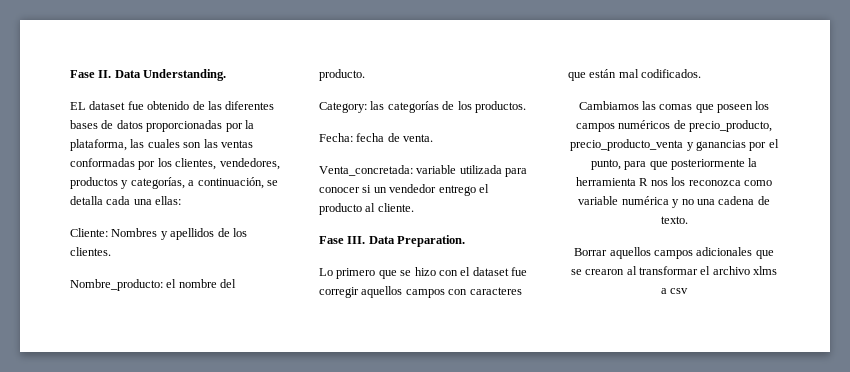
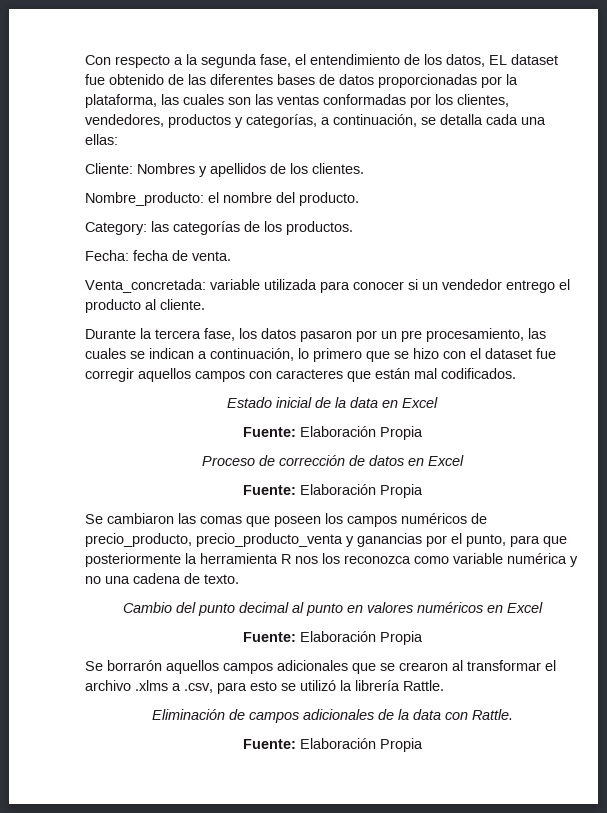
- Fase II. Data Understanding.
- EL dataset fue obtenido de las diferentes bases de datos proporcionadas por la plataforma, las cuales son las ventas conformadas por los clientes, vendedores, productos y categorías, a continuación, se detalla cada una ellas:
+ Con respecto a la segunda fase, el entendimiento de los datos, EL dataset fue obtenido de las diferentes bases de datos proporcionadas por la plataforma, las cuales son las ventas conformadas por los clientes, vendedores, productos y categorías, a continuación, se detalla cada una ellas:
- Fase III. Data Preparation.
- Lo primero que se hizo con el dataset fue corregir aquellos campos con caracteres que están mal codificados.
+ Durante la tercera fase, los datos pasaron por un pre procesamiento, las cuales se indican a continuación, lo primero que se hizo con el dataset fue corregir aquellos campos con caracteres que están mal codificados.
- Cambiamos las comas que poseen los campos numéricos de precio_producto, precio_producto_venta y ganancias por el punto, para que posteriormente la herramienta R nos los reconozca como variable numérica y no una cadena de texto.
+ Estado inicial de la data en Excel
+ Fuente: Elaboración Propia
+ Proceso de corrección de datos en Excel
+ Fuente: Elaboración Propia
+ Se cambiaron las comas que poseen los campos numéricos de precio_producto, precio_producto_venta y ganancias por el punto, para que posteriormente la herramienta R nos los reconozca como variable numérica y no una cadena de texto.
- Borrar aquellos campos adicionales que se crearon al transformar el archivo xlms a csv
+ Cambio del punto decimal al punto en valores numéricos en Excel
+ Fuente: Elaboración Propia
+ Se borrarón aquellos campos adicionales que se crearon al transformar el archivo .xlms a .csv, para esto se utilizó la librería Rattle.
+ Eliminación de campos adicionales de la data con Rattle.
+ Fuente: Elaboración Propia

